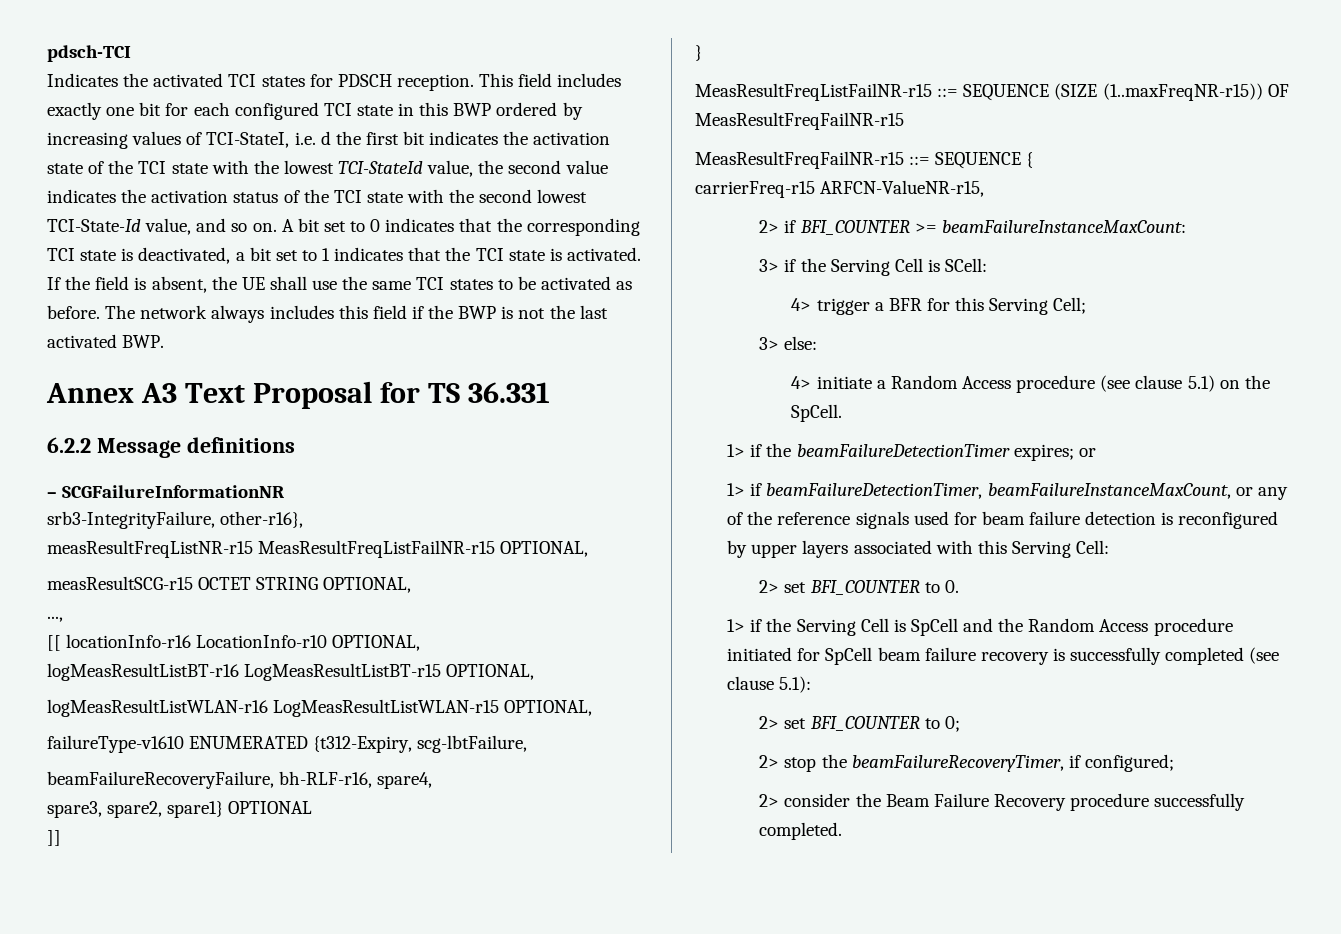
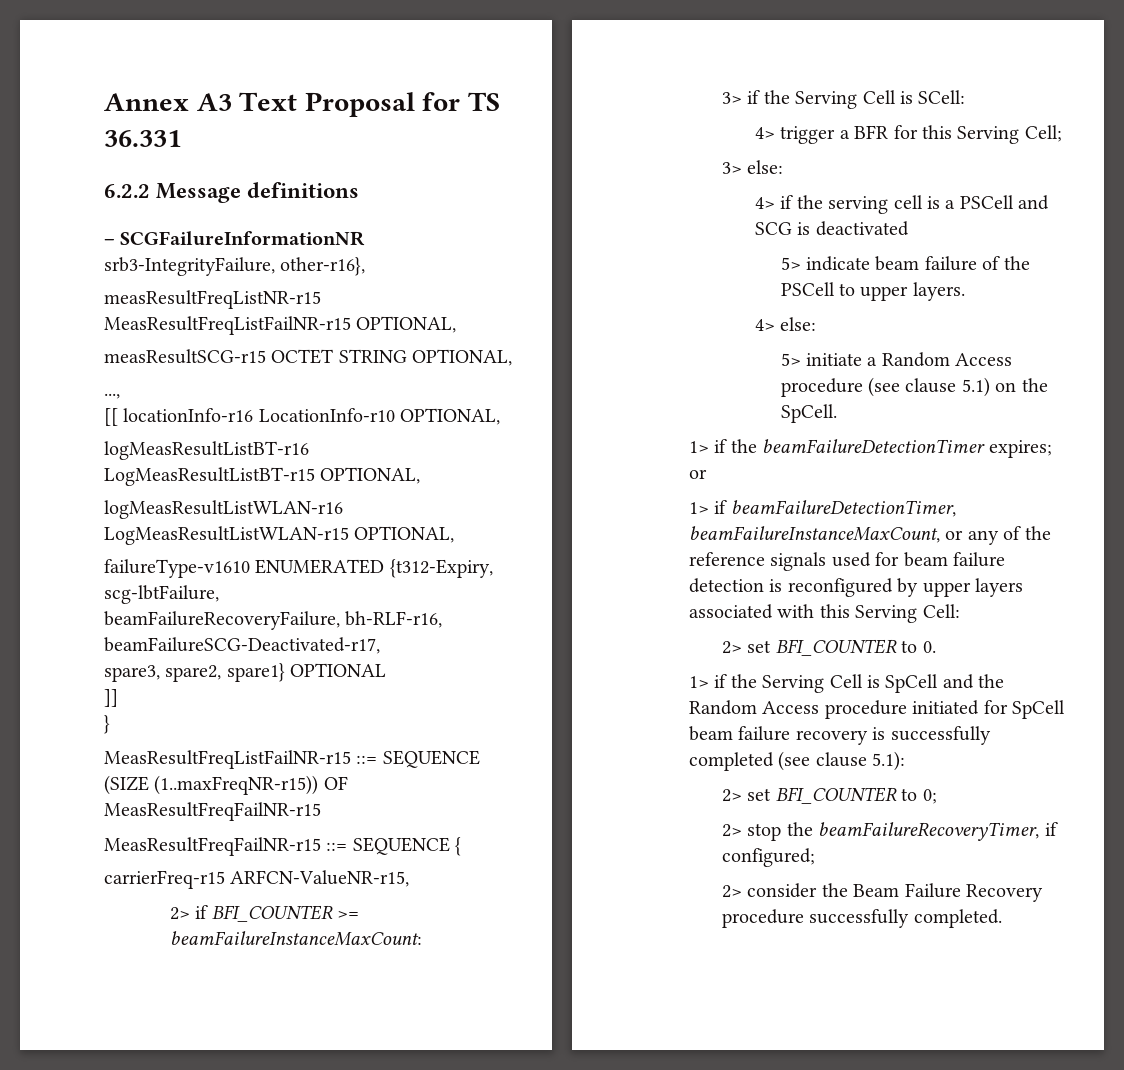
- pdsch-TCI
- Indicates the activated TCI states for PDSCH reception. This field includes exactly one bit for each configured TCI state in this BWP ordered by increasing values of TCI-StateI, i.e. d the first bit indicates the activation state of the TCI state with the lowest TCI-StateId value, the second value indicates the activation status of the TCI state with the second lowest TCI-State-Id value, and so on. A bit set to 0 indicates that the corresponding TCI state is deactivated, a bit set to 1 indicates that the TCI state is activated. If the field is absent, the UE shall use the same TCI states to be activated as before. The network always includes this field if the BWP is not the last activated BWP.
- beamFailureRecoveryFailure, bh-RLF-r16, spare4,
+ beamFailureRecoveryFailure, bh-RLF-r16, beamFailureSCG-Deactivated-r17,
- 4> initiate a Random Access procedure (see clause 5.1) on the SpCell.
+ 4> if the serving cell is a PSCell and SCG is deactivated
+ 5> indicate beam failure of the PSCell to upper layers.
+ 4> else:
+ 5> initiate a Random Access procedure (see clause 5.1) on the SpCell.

